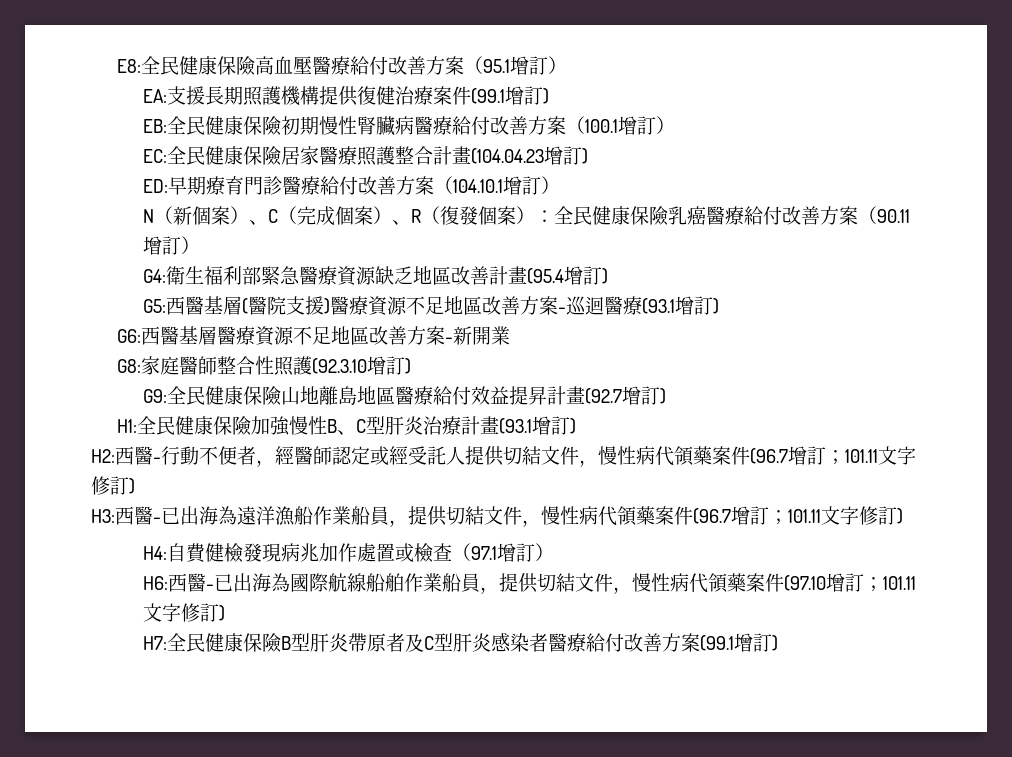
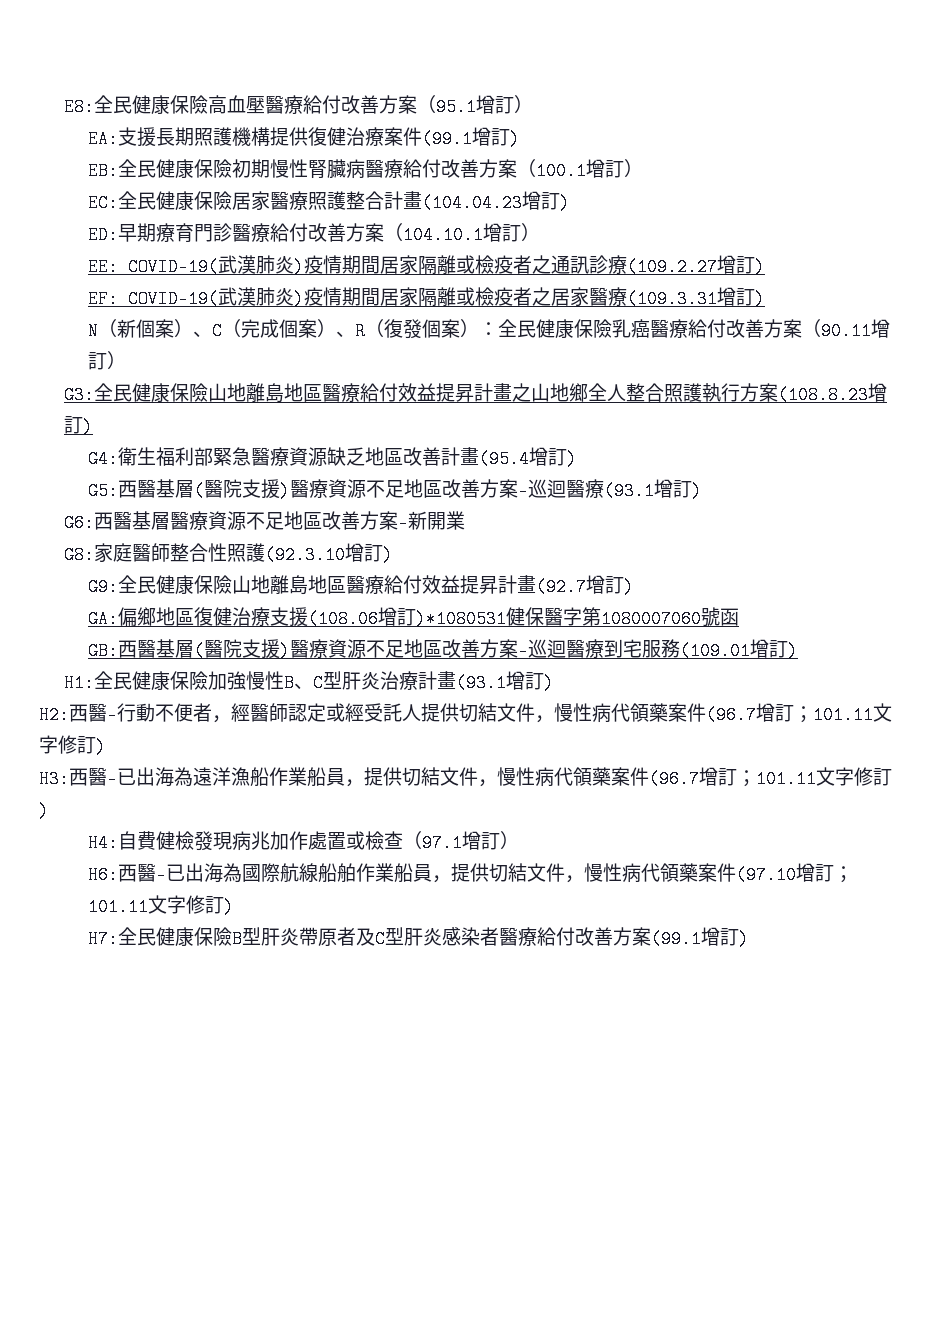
+ EE: COVID-19(武漢肺炎)疫情期間居家隔離或檢疫者之通訊診療(109.2.27增訂)
+ EF: COVID-19(武漢肺炎)疫情期間居家隔離或檢疫者之居家醫療(109.3.31增訂)
+ G3:全民健康保險山地離島地區醫療給付效益提昇計畫之山地鄉全人整合照護執行方案(108.8.23增訂)
+ GA:偏鄉地區復健治療支援(108.06增訂)*1080531健保醫字第1080007060號函
+ GB:西醫基層(醫院支援)醫療資源不足地區改善方案-巡迴醫療到宅服務(109.01增訂)

